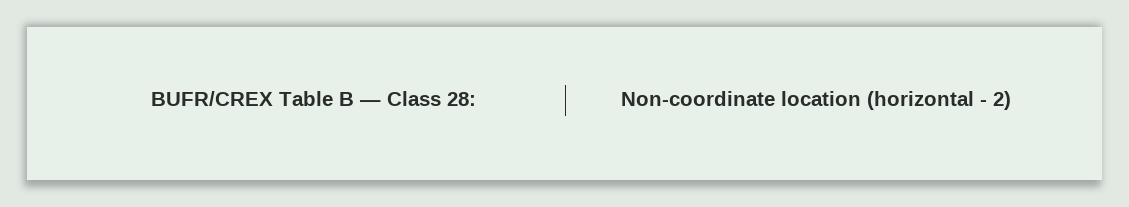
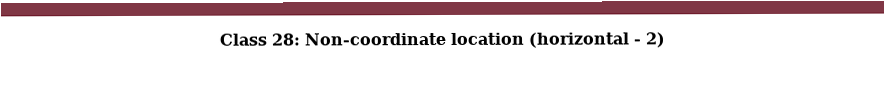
- BUFR/CREX Table B — Class 28: Non-coordinate location (horizontal - 2)
+ Class 28: Non-coordinate location (horizontal - 2)

